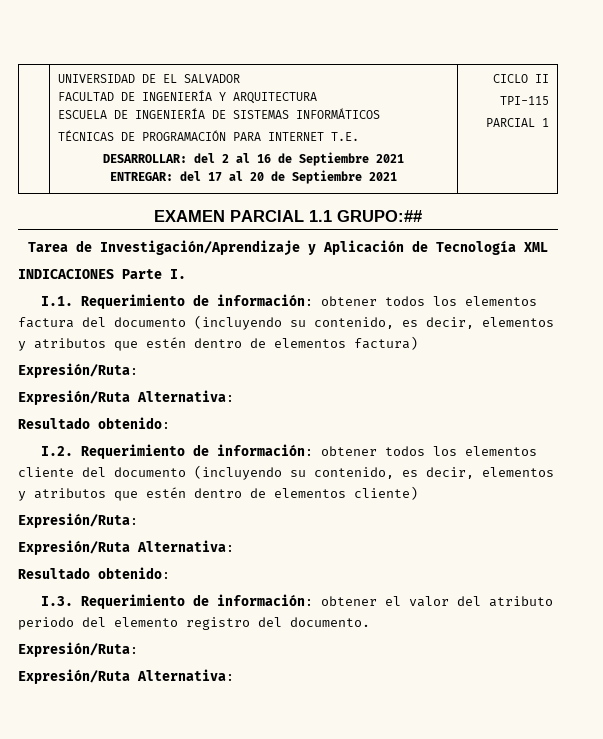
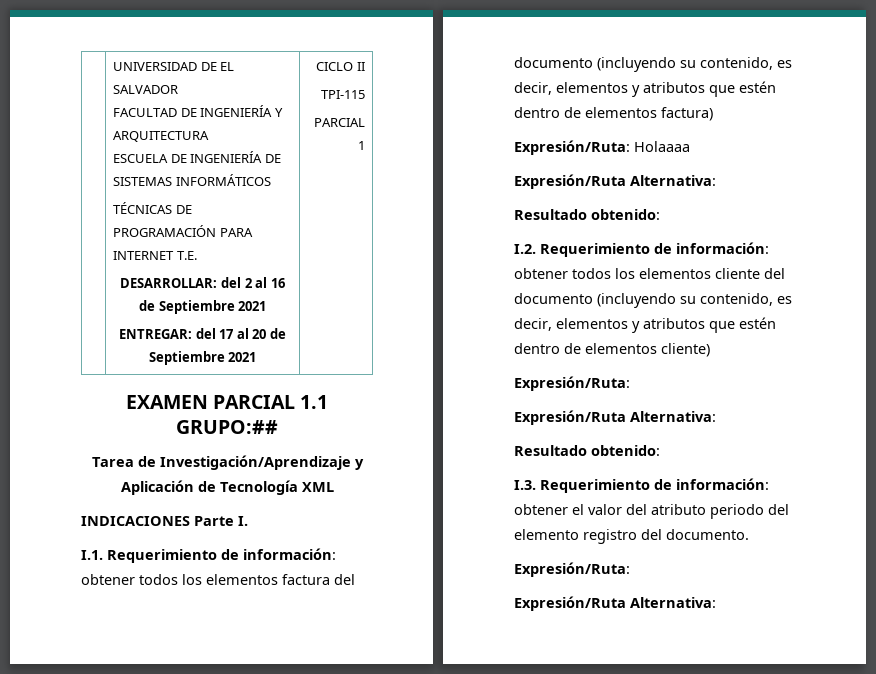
  I.1. Requerimiento de información: obtener todos los elementos factura del documento (incluyendo su contenido, es decir, elementos y atributos que estén dentro de elementos factura)
- Expresión/Ruta:
+ Expresión/Ruta: Holaaaa

